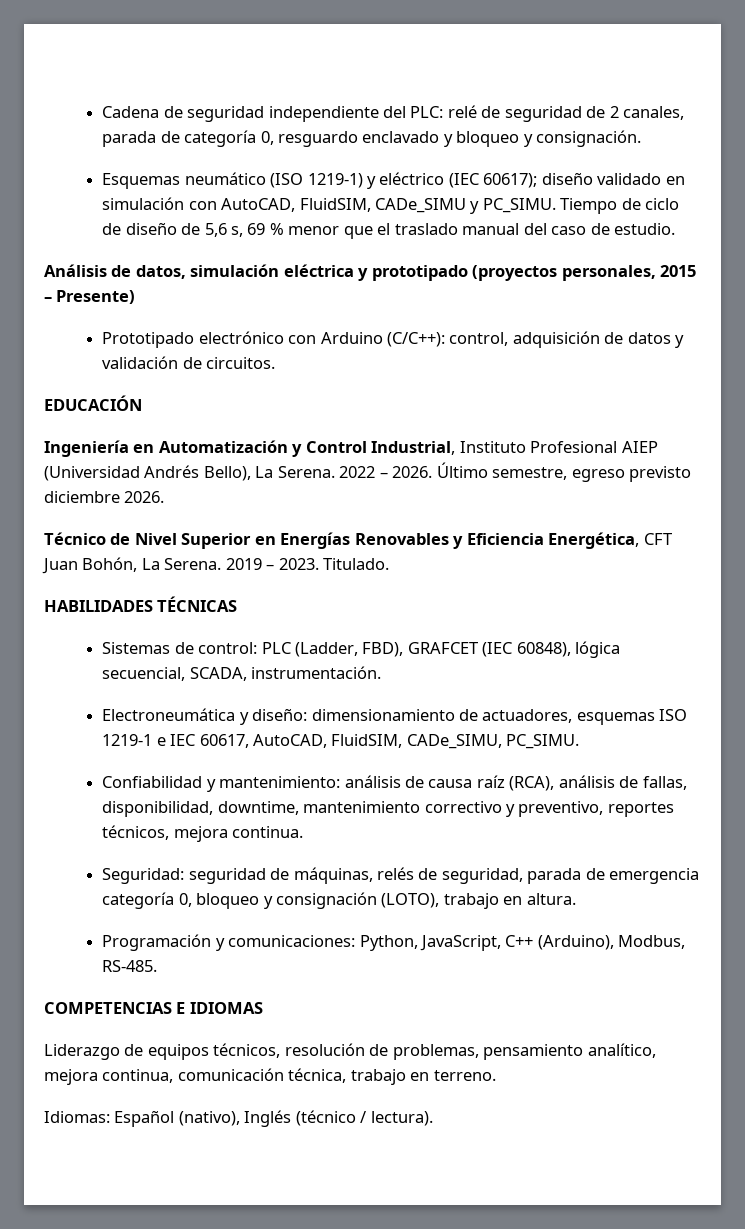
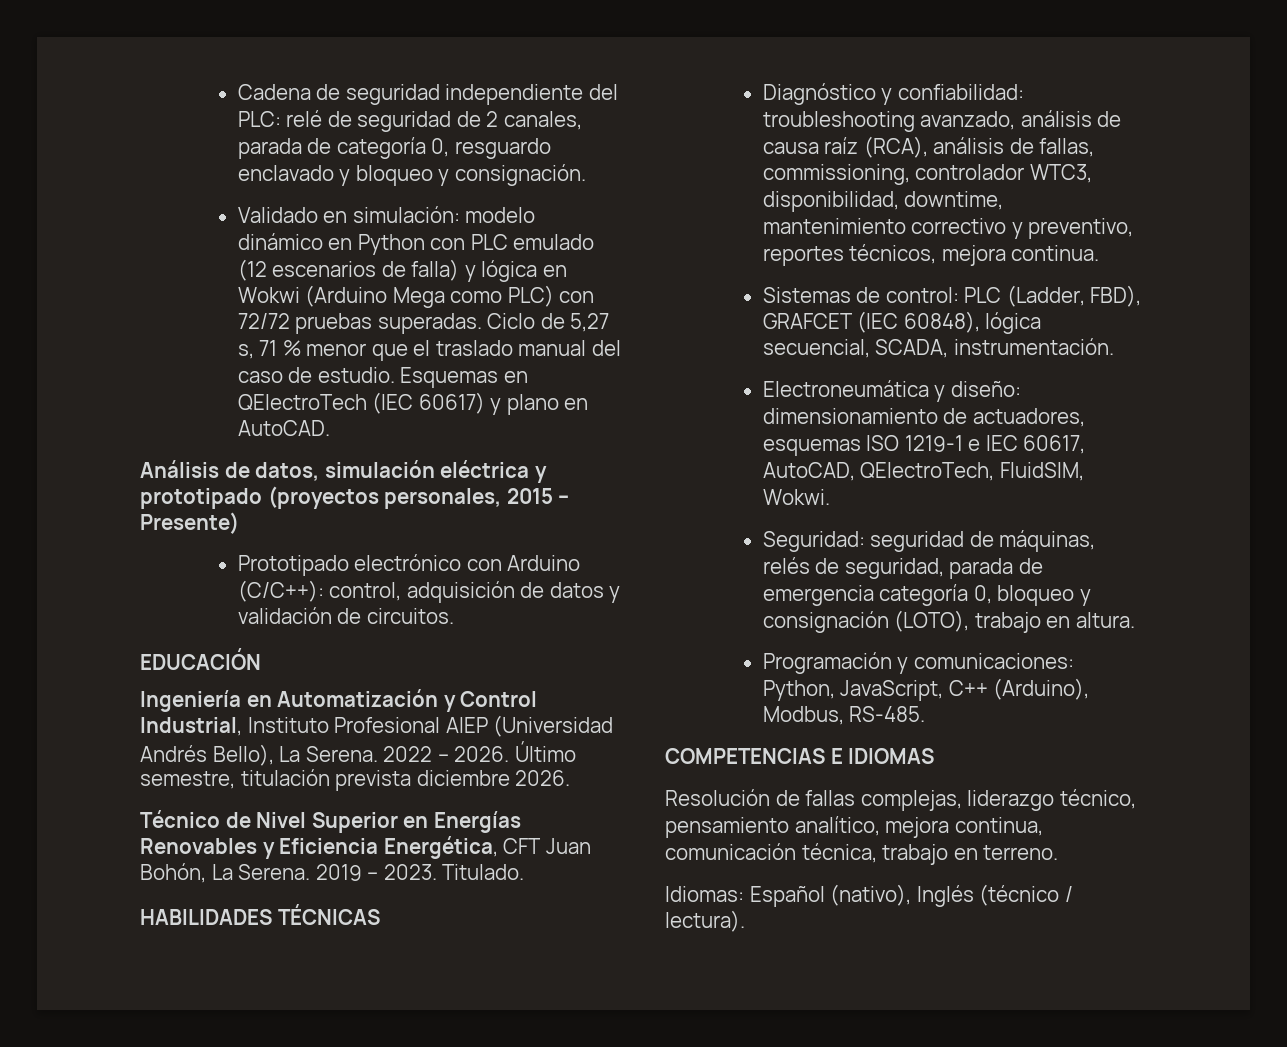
- Esquemas neumático (ISO 1219-1) y eléctrico (IEC 60617); diseño validado en simulación con AutoCAD, FluidSIM, CADe_SIMU y PC_SIMU. Tiempo de ciclo de diseño de 5,6 s, 69 % menor que el traslado manual del caso de estudio.
+ Validado en simulación: modelo dinámico en Python con PLC emulado (12 escenarios de falla) y lógica en Wokwi (Arduino Mega como PLC) con 72/72 pruebas superadas. Ciclo de 5,27 s, 71 % menor que el traslado manual del caso de estudio. Esquemas en QElectroTech (IEC 60617) y plano en AutoCAD.
- Último semestre, egreso previsto diciembre 2026.
+ Último semestre, titulación prevista diciembre 2026.
+ Diagnóstico y confiabilidad: troubleshooting avanzado, análisis de causa raíz (RCA), análisis de fallas, commissioning, controlador WTC3, disponibilidad, downtime, mantenimiento correctivo y preventivo, reportes técnicos, mejora continua.
- Electroneumática y diseño: dimensionamiento de actuadores, esquemas ISO 1219-1 e IEC 60617, AutoCAD, FluidSIM, CADe_SIMU, PC_SIMU.
- Confiabilidad y mantenimiento: análisis de causa raíz (RCA), análisis de fallas, disponibilidad, downtime, mantenimiento correctivo y preventivo, reportes técnicos, mejora continua.
+ Electroneumática y diseño: dimensionamiento de actuadores, esquemas ISO 1219-1 e IEC 60617, AutoCAD, QElectroTech, FluidSIM, Wokwi.
- Liderazgo de equipos técnicos, resolución de problemas, pensamiento analítico, mejora continua, comunicación técnica, trabajo en terreno.
+ Resolución de fallas complejas, liderazgo técnico, pensamiento analítico, mejora continua, comunicación técnica, trabajo en terreno.

